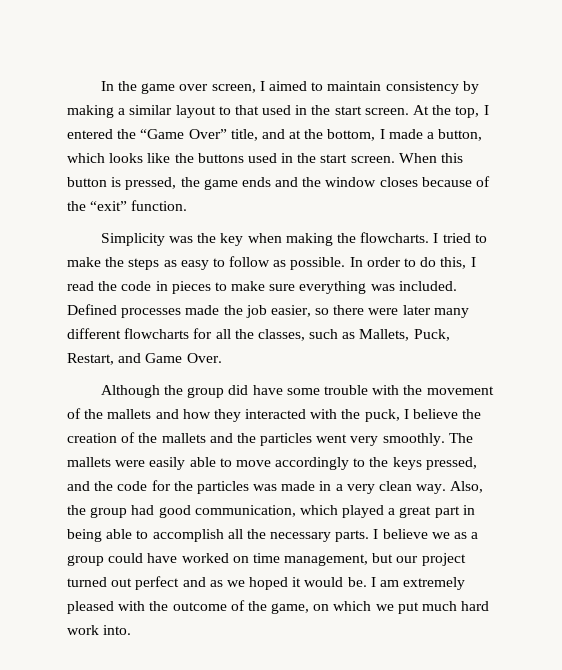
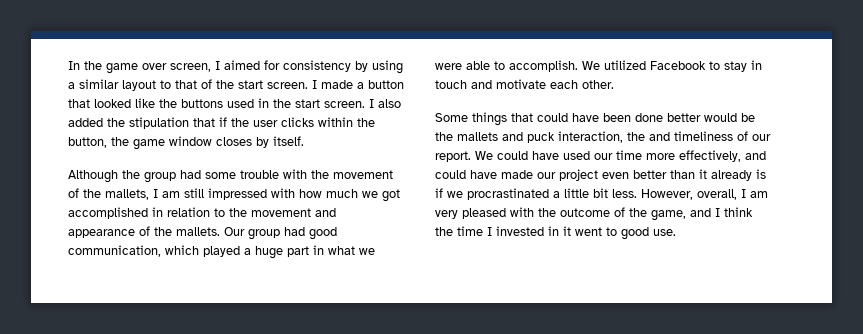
- In the game over screen, I aimed to maintain consistency by making a similar layout to that used in the start screen. At the top, I entered the “Game Over” title, and at the bottom, I made a button, which looks like the buttons used in the start screen.
+ In the game over screen, I aimed for consistency by using a similar layout to that of the start screen. I made a button that looked like the buttons used in the start screen.
- When this button is pressed, the game ends and the window closes because of the “exit” function.
- Simplicity was the key when making the flowcharts. I tried to make the steps as easy to follow as possible. In order to do this, I read the code in pieces to make sure everything was included. Defined processes made the job easier, so there were later many different flowcharts for all the classes, such as Mallets, Puck, Restart, and Game Over.
+ I also added the stipulation that if the user clicks within the button, the game window closes by itself.
- Although the group did have some trouble with the movement of the mallets and how they interacted with the puck, I believe the creation of the mallets and the particles went very smoothly. The mallets were easily able to move accordingly to the keys pressed, and the code for the particles was made in a very clean way. Also, the group had good communication, which played a great part in being able to accomplish all the necessary parts. I believe we as a group could have worked on time management, but our project turned out perfect and as we hoped it would be. I am extremely pleased with the outcome of the game, on which we put much hard work into.
+ Although the group had some trouble with the movement of the mallets, I am still impressed with how much we got accomplished in relation to the movement and appearance of the mallets. Our group had good communication, which played a huge part in what we were able to accomplish. We utilized Facebook to stay in touch and motivate each other.
+ Some things that could have been done better would be the mallets and puck interaction, the and timeliness of our report. We could have used our time more effectively, and could have made our project even better than it already is if we procrastinated a little bit less. However, overall, I am very pleased with the outcome of the game, and I think the time I invested in it went to good use.

